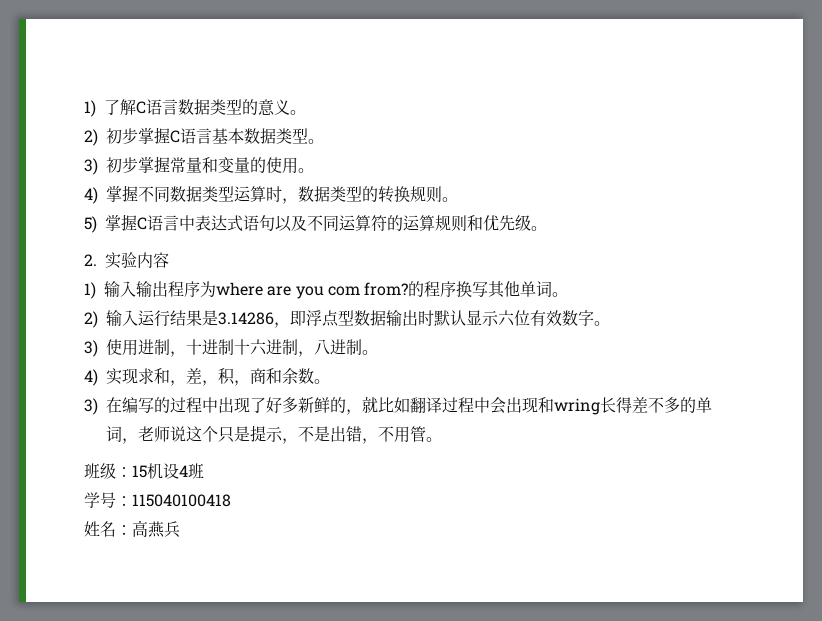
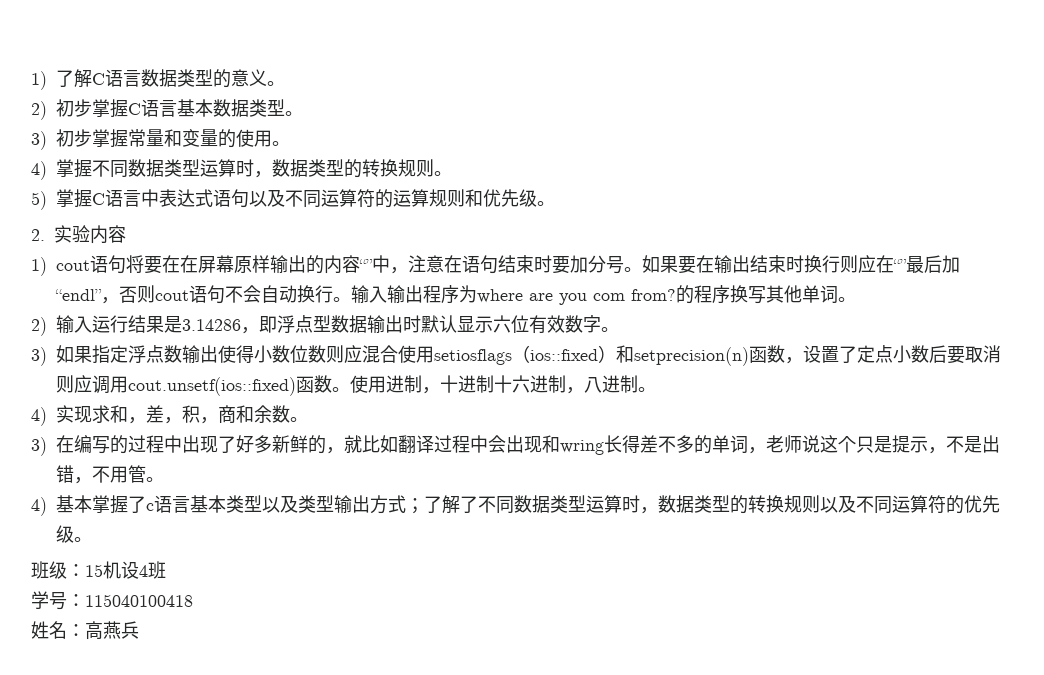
- 1)输入输出程序为where are you com from?
+ 1) cout语句将要在在屏幕原样输出的内容“”中，注意在语句结束时要加分号。如果要在输出结束时换行则应在“”最后加“endl”，否则cout语句不会自动换行。输入输出程序为where are you com from?
- 3)使用进制，十进制十六进制，八进制。
+ 3)如果指定浮点数输出使得小数位数则应混合使用setiosflags（ios::fixed）和setprecision(n)函数，设置了定点小数后要取消则应调用cout.unsetf(ios::fixed)函数。使用进制，十进制十六进制，八进制。
+ 4)基本掌握了c语言基本类型以及类型输出方式；了解了不同数据类型运算时，数据类型的转换规则以及不同运算符的优先级。

